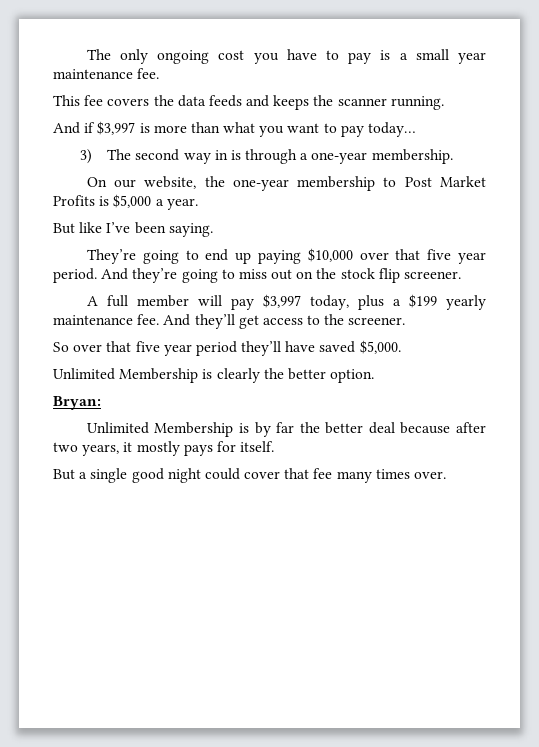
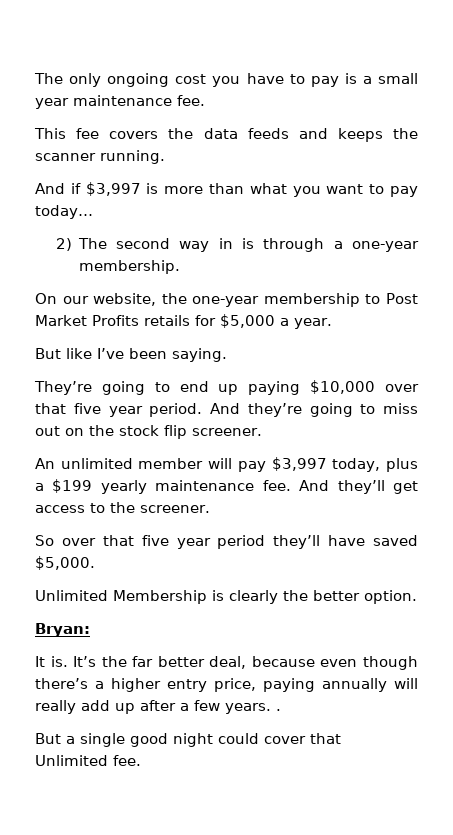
- 3) The second way in is through a one-year membership.
+ 2) The second way in is through a one-year membership.
- On our website, the one-year membership to Post Market Profits is $5,000 a year.
+ On our website, the one-year membership to Post Market Profits retails for $5,000 a year.
- A full member will pay $3,997 today, plus a $199 yearly maintenance fee.
+ An unlimited member will pay $3,997 today, plus a $199 yearly maintenance fee.
- Unlimited Membership is by far the better deal because after two years, it mostly pays for itself.
+ It is. It’s the far better deal, because even though there’s a higher entry price, paying annually will really add up after a few years. .
- But a single good night could cover that fee many times over.
+ But a single good night could cover that Unlimited fee.

